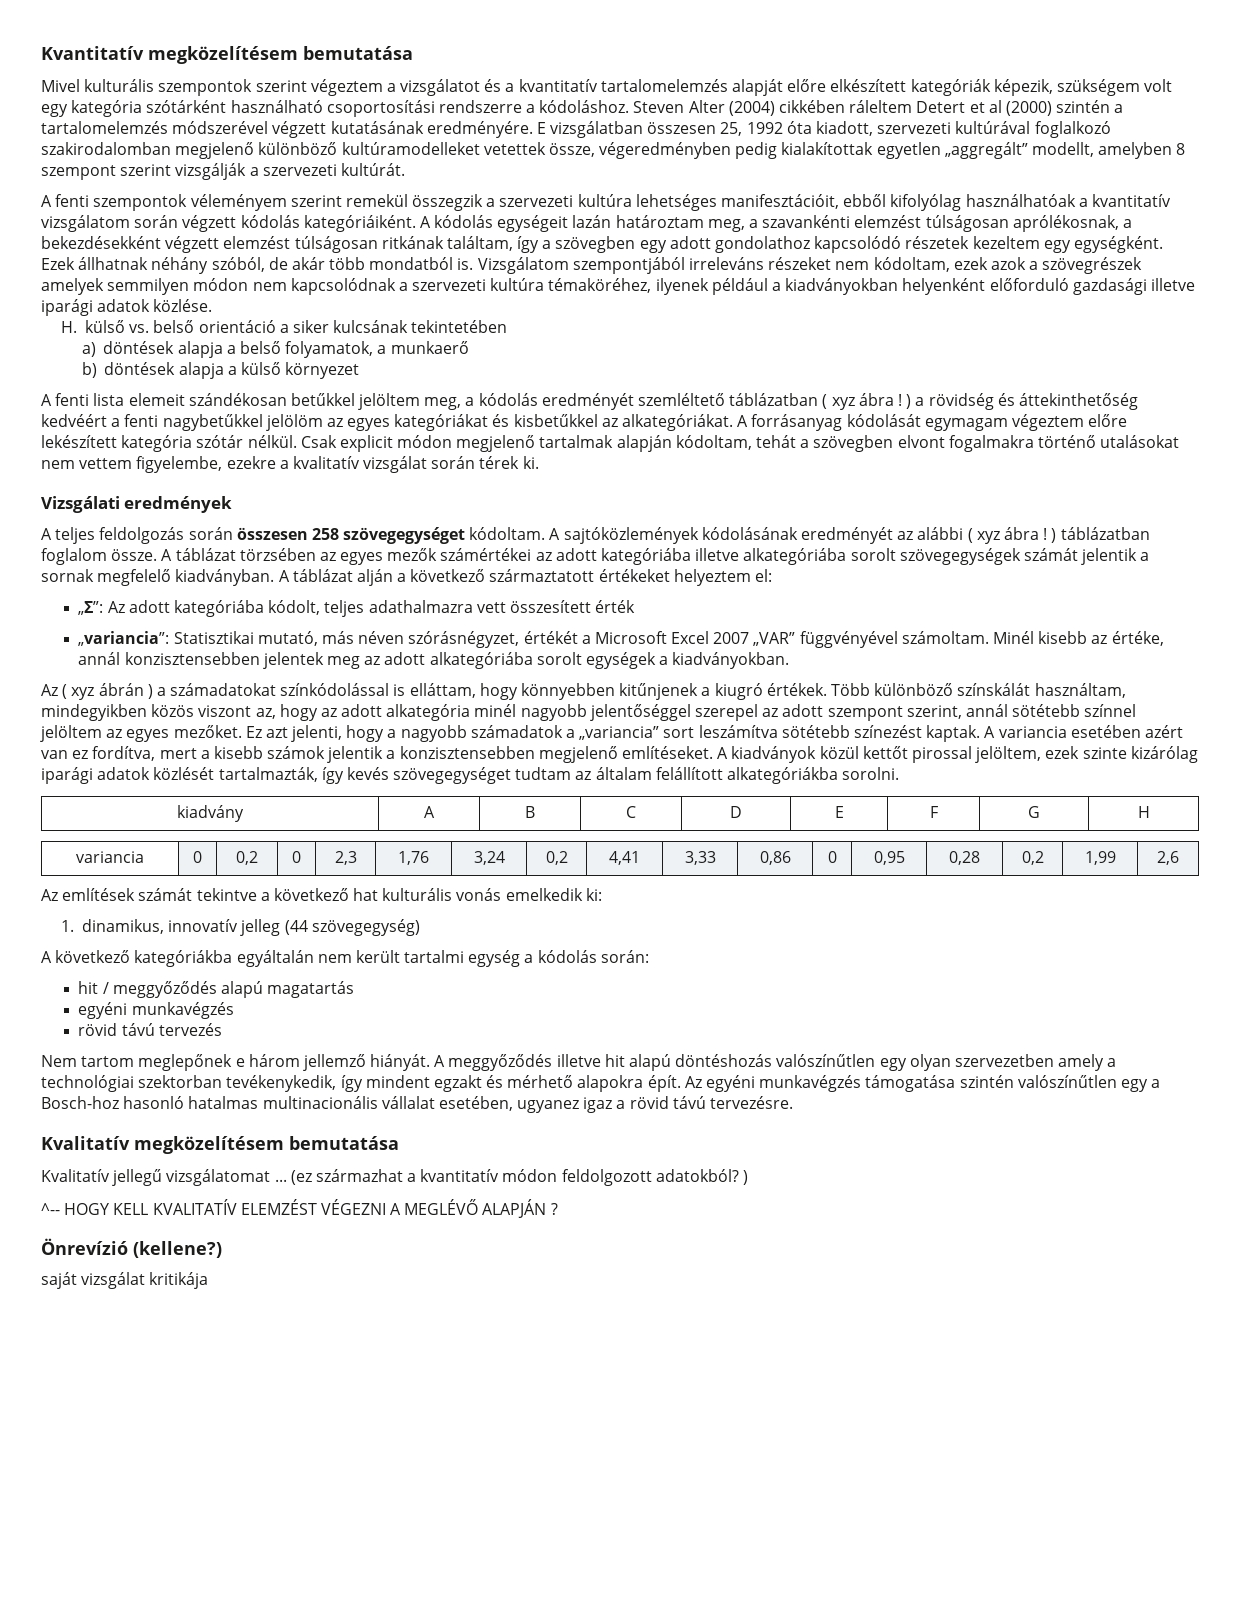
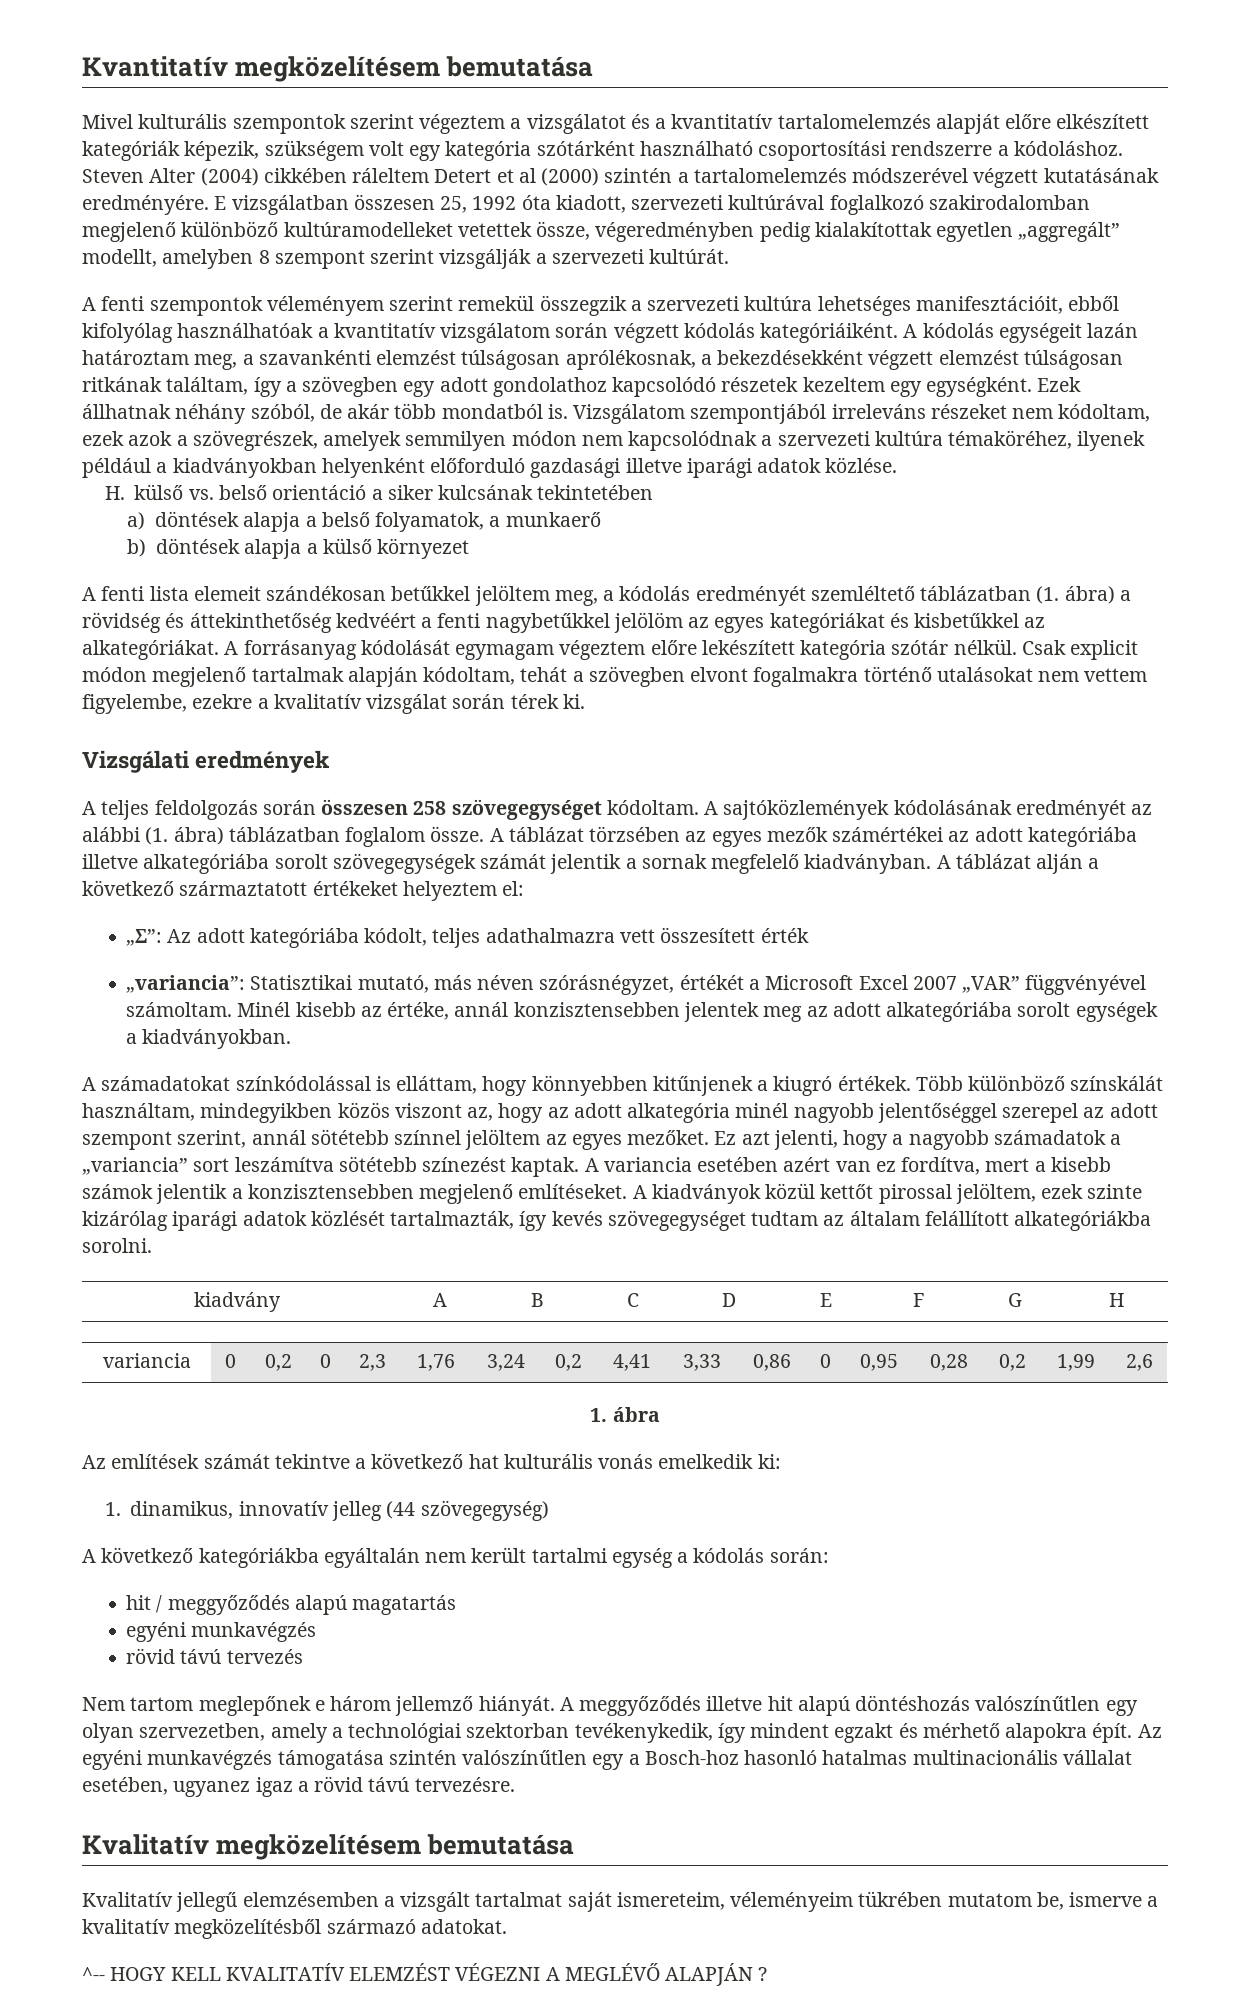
- Vizsgálatom szempontjából irreleváns részeket nem kódoltam, ezek azok a szövegrészek amelyek semmilyen módon nem kapcsolódnak a szervezeti kultúra témaköréhez, ilyenek például a kiadványokban helyenként előforduló gazdasági illetve iparági adatok közlése.
+ Vizsgálatom szempontjából irreleváns részeket nem kódoltam, ezek azok a szövegrészek, amelyek semmilyen módon nem kapcsolódnak a szervezeti kultúra témaköréhez, ilyenek például a kiadványokban helyenként előforduló gazdasági illetve iparági adatok közlése.
- A fenti lista elemeit szándékosan betűkkel jelöltem meg, a kódolás eredményét szemléltető táblázatban ( xyz ábra ! ) a rövidség és áttekinthetőség kedvéért a fenti nagybetűkkel jelölöm az egyes kategóriákat és kisbetűkkel az alkategóriákat.
+ A fenti lista elemeit szándékosan betűkkel jelöltem meg, a kódolás eredményét szemléltető táblázatban (1. ábra) a rövidség és áttekinthetőség kedvéért a fenti nagybetűkkel jelölöm az egyes kategóriákat és kisbetűkkel az alkategóriákat.
- A sajtóközlemények kódolásának eredményét az alábbi ( xyz ábra ! ) táblázatban foglalom össze.
+ A sajtóközlemények kódolásának eredményét az alábbi (1. ábra) táblázatban foglalom össze.
- Az ( xyz ábrán ) a számadatokat színkódolással is elláttam, hogy könnyebben kitűnjenek a kiugró értékek.
+ A számadatokat színkódolással is elláttam, hogy könnyebben kitűnjenek a kiugró értékek.
+ 1. ábra
- A meggyőződés illetve hit alapú döntéshozás valószínűtlen egy olyan szervezetben amely a technológiai szektorban tevékenykedik, így mindent egzakt és mérhető alapokra épít.
+ A meggyőződés illetve hit alapú döntéshozás valószínűtlen egy olyan szervezetben, amely a technológiai szektorban tevékenykedik, így mindent egzakt és mérhető alapokra épít.
- Kvalitatív jellegű vizsgálatomat ... (ez származhat a kvantitatív módon feldolgozott adatokból? )
+ Kvalitatív jellegű elemzésemben a vizsgált tartalmat saját ismereteim, véleményeim tükrében mutatom be, ismerve a kvalitatív megközelítésből származó adatokat.
- Önrevízió (kellene?)
- saját vizsgálat kritikája

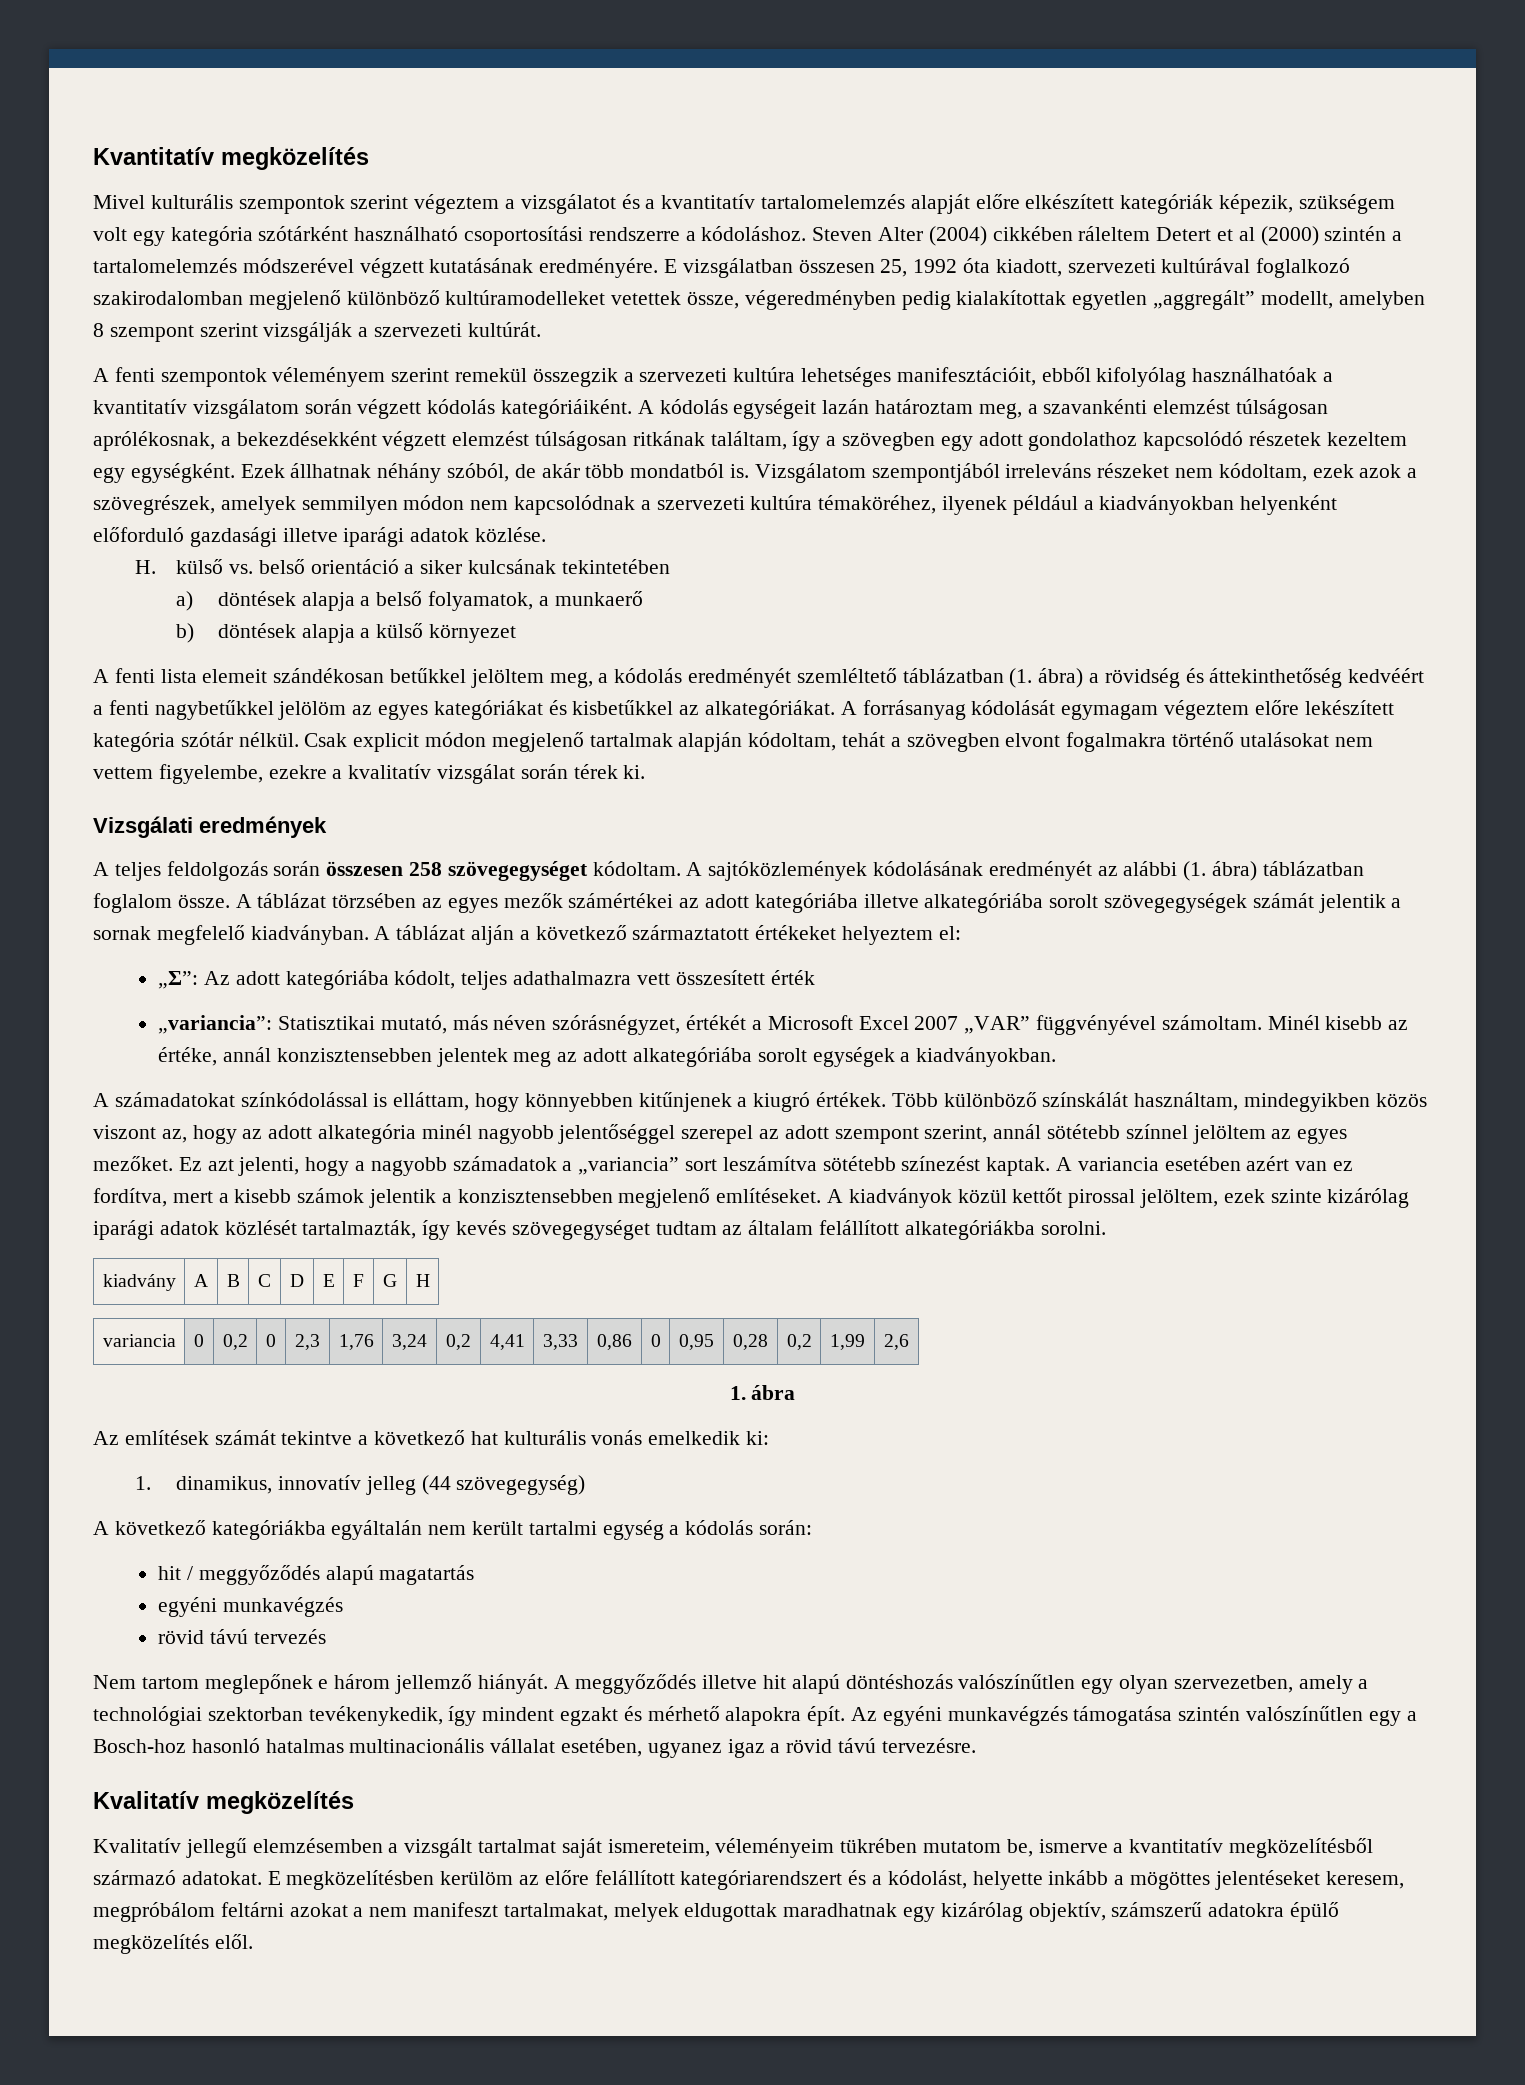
- Kvantitatív megközelítésem bemutatása
+ Kvantitatív megközelítés
- Kvalitatív megközelítésem bemutatása
+ Kvalitatív megközelítés
- Kvalitatív jellegű elemzésemben a vizsgált tartalmat saját ismereteim, véleményeim tükrében mutatom be, ismerve a kvalitatív megközelítésből származó adatokat.
- ^-- HOGY KELL KVALITATÍV ELEMZÉST VÉGEZNI A MEGLÉVŐ ALAPJÁN ?
+ Kvalitatív jellegű elemzésemben a vizsgált tartalmat saját ismereteim, véleményeim tükrében mutatom be, ismerve a kvantitatív megközelítésből származó adatokat. E megközelítésben kerülöm az előre felállított kategóriarendszert és a kódolást, helyette inkább a mögöttes jelentéseket keresem, megpróbálom feltárni azokat a nem manifeszt tartalmakat, melyek eldugottak maradhatnak egy kizárólag objektív, számszerű adatokra épülő megközelítés elől.

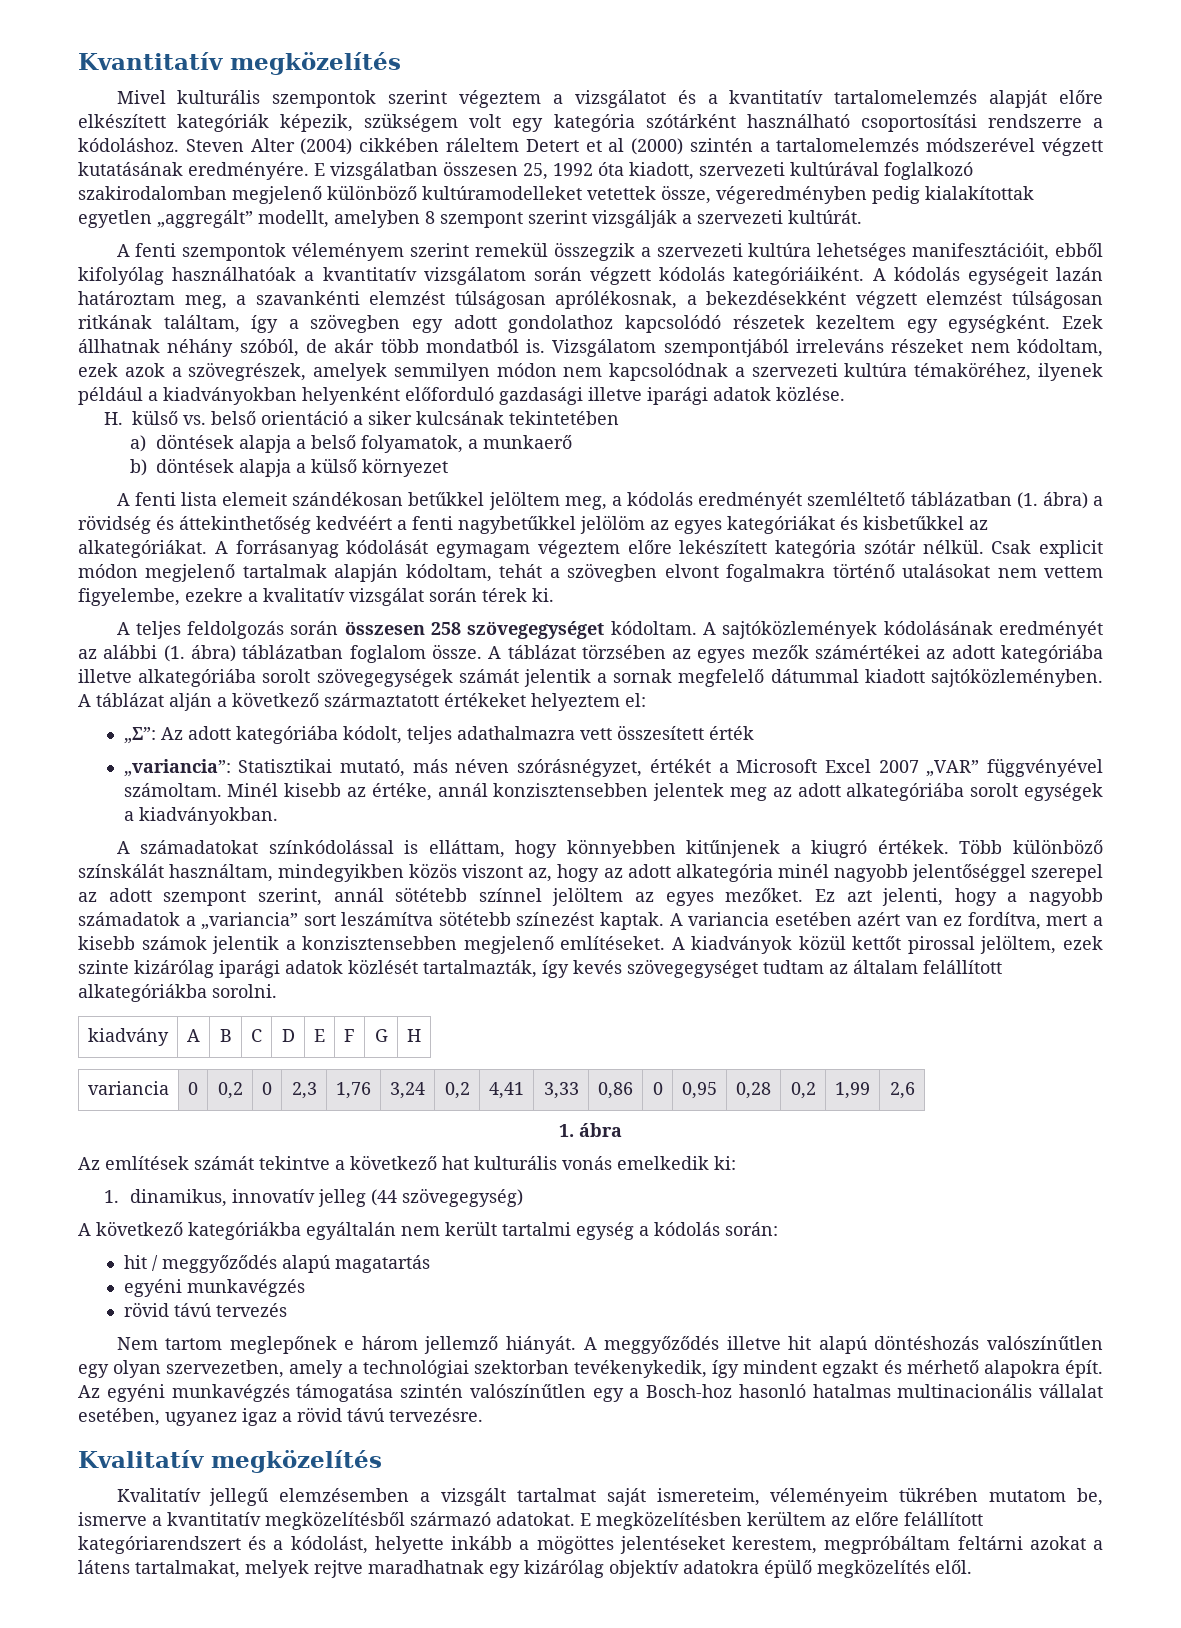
- Vizsgálati eredmények
- A táblázat törzsében az egyes mezők számértékei az adott kategóriába illetve alkategóriába sorolt szövegegységek számát jelentik a sornak megfelelő kiadványban.
+ A táblázat törzsében az egyes mezők számértékei az adott kategóriába illetve alkategóriába sorolt szövegegységek számát jelentik a sornak megfelelő dátummal kiadott sajtóközleményben.
- E megközelítésben kerülöm az előre felállított kategóriarendszert és a kódolást, helyette inkább a mögöttes jelentéseket keresem, megpróbálom feltárni azokat a nem manifeszt tartalmakat, melyek eldugottak maradhatnak egy kizárólag objektív, számszerű adatokra épülő megközelítés elől.
+ E megközelítésben kerültem az előre felállított kategóriarendszert és a kódolást, helyette inkább a mögöttes jelentéseket kerestem, megpróbáltam feltárni azokat a látens tartalmakat, melyek rejtve maradhatnak egy kizárólag objektív adatokra épülő megközelítés elől.

